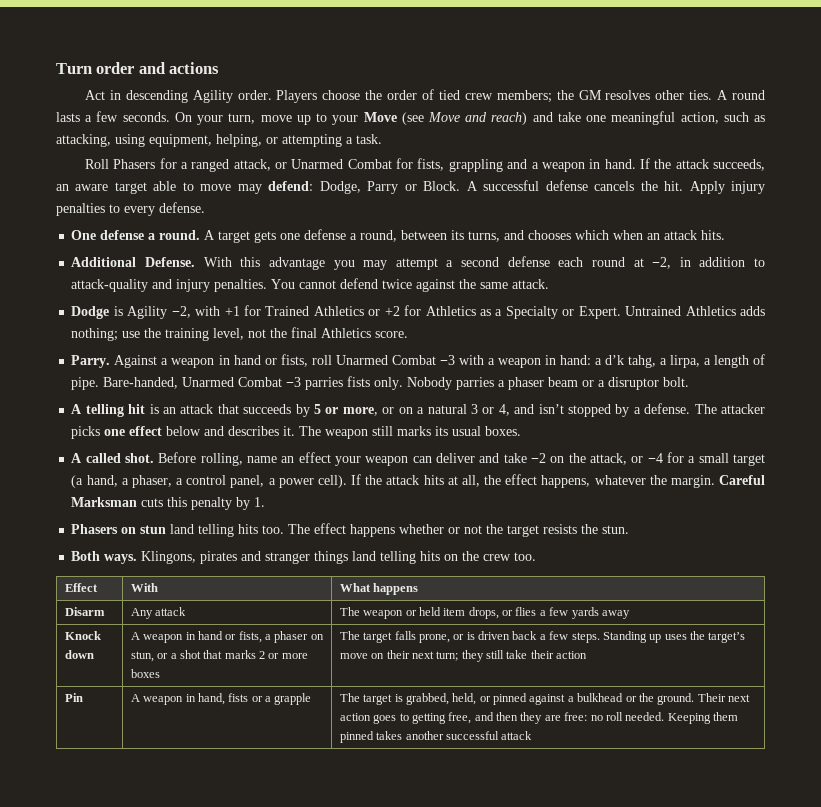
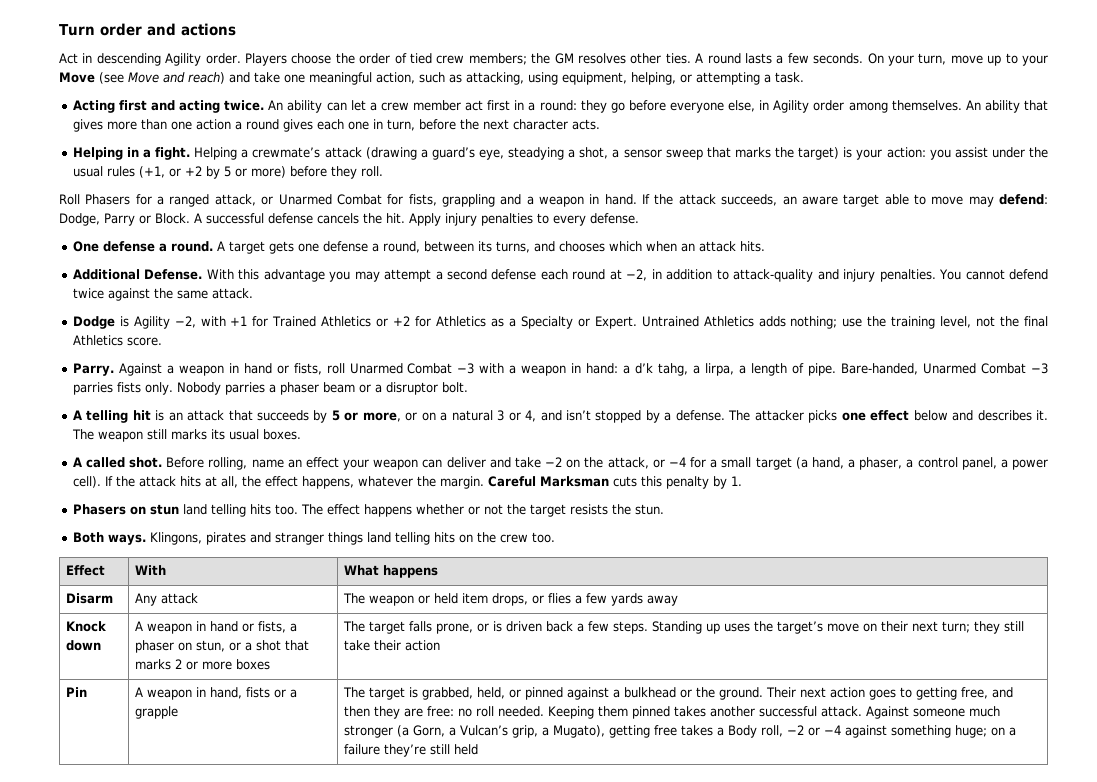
+ Acting first and acting twice. An ability can let a crew member act first in a round: they go before everyone else, in Agility order among themselves. An ability that gives more than one action a round gives each one in turn, before the next character acts.
+ Helping in a fight. Helping a crewmate’s attack (drawing a guard’s eye, steadying a shot, a sensor sweep that marks the target) is your action: you assist under the usual rules (+1, or +2 by 5 or more) before they roll.
- Keeping them pinned takes another successful attack
+ Keeping them pinned takes another successful attack. Against someone much stronger (a Gorn, a Vulcan’s grip, a Mugato), getting free takes a Body roll, −2 or −4 against something huge; on a failure they’re still held

